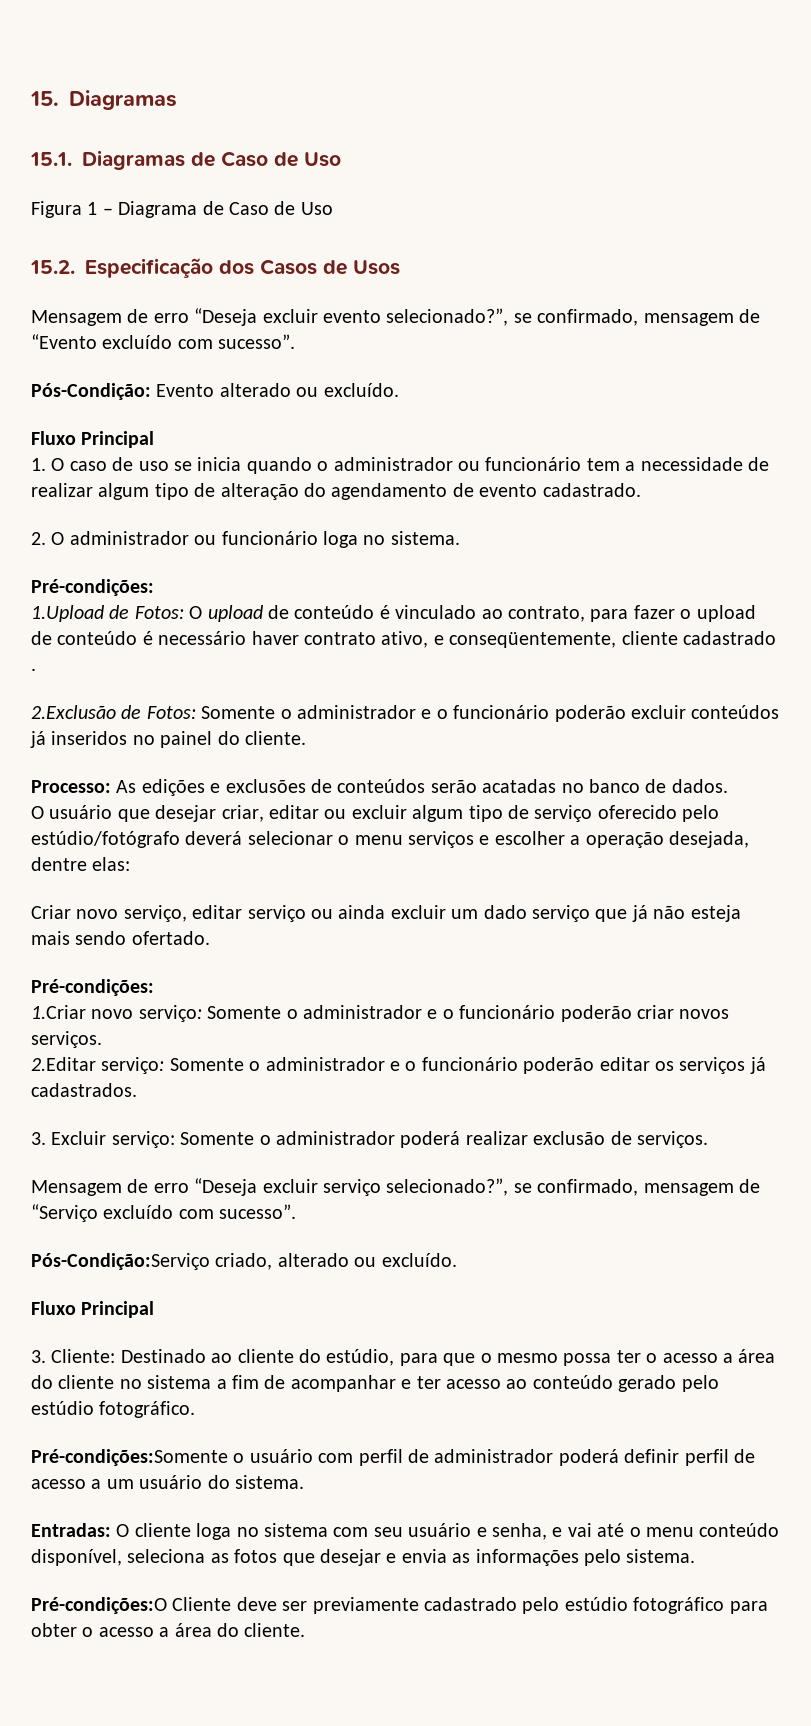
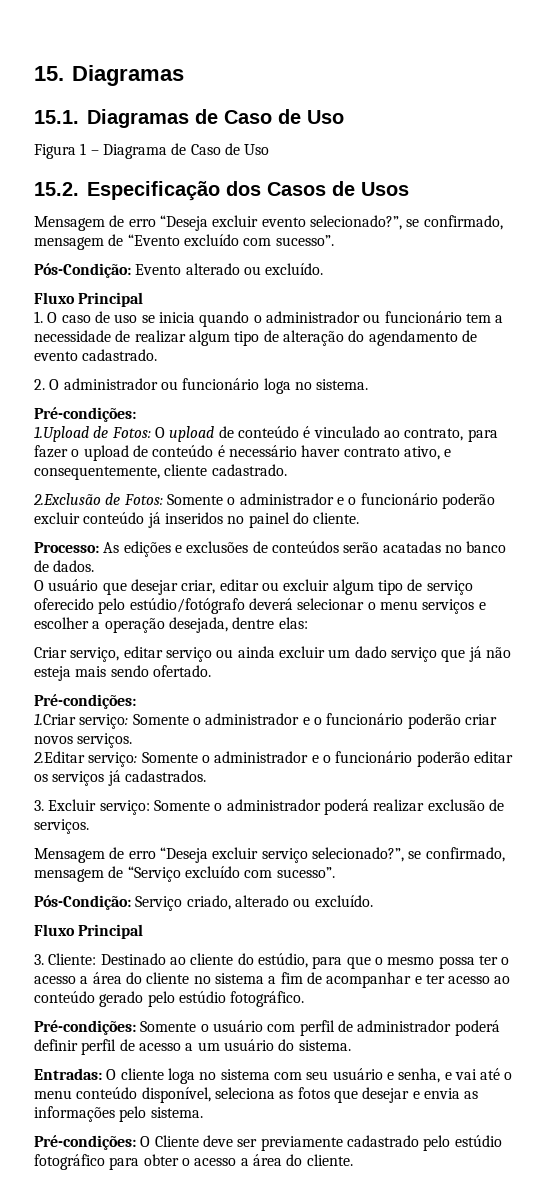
- 1.Upload de Fotos: O upload de conteúdo é vinculado ao contrato, para fazer o upload de conteúdo é necessário haver contrato ativo, e conseqüentemente, cliente cadastrado .
+ 1.Upload de Fotos: O upload de conteúdo é vinculado ao contrato, para fazer o upload de conteúdo é necessário haver contrato ativo, e consequentemente, cliente cadastrado.
- 2.Exclusão de Fotos: Somente o administrador e o funcionário poderão excluir conteúdos já inseridos no painel do cliente.
+ 2.Exclusão de Fotos: Somente o administrador e o funcionário poderão excluir conteúdo já inseridos no painel do cliente.
- Criar novo serviço, editar serviço ou ainda excluir um dado serviço que já não esteja mais sendo ofertado.
+ Criar serviço, editar serviço ou ainda excluir um dado serviço que já não esteja mais sendo ofertado.
- 1.Criar novo serviço: Somente o administrador e o funcionário poderão criar novos serviços.
+ 1.Criar serviço: Somente o administrador e o funcionário poderão criar novos serviços.
- Pós-Condição:Serviço criado, alterado ou excluído.
+ Pós-Condição: Serviço criado, alterado ou excluído.
- Pré-condições:Somente o usuário com perfil de administrador poderá definir perfil de acesso a um usuário do sistema.
+ Pré-condições: Somente o usuário com perfil de administrador poderá definir perfil de acesso a um usuário do sistema.
- Pré-condições:O Cliente deve ser previamente cadastrado pelo estúdio fotográfico para obter o acesso a área do cliente.
+ Pré-condições: O Cliente deve ser previamente cadastrado pelo estúdio fotográfico para obter o acesso a área do cliente.

